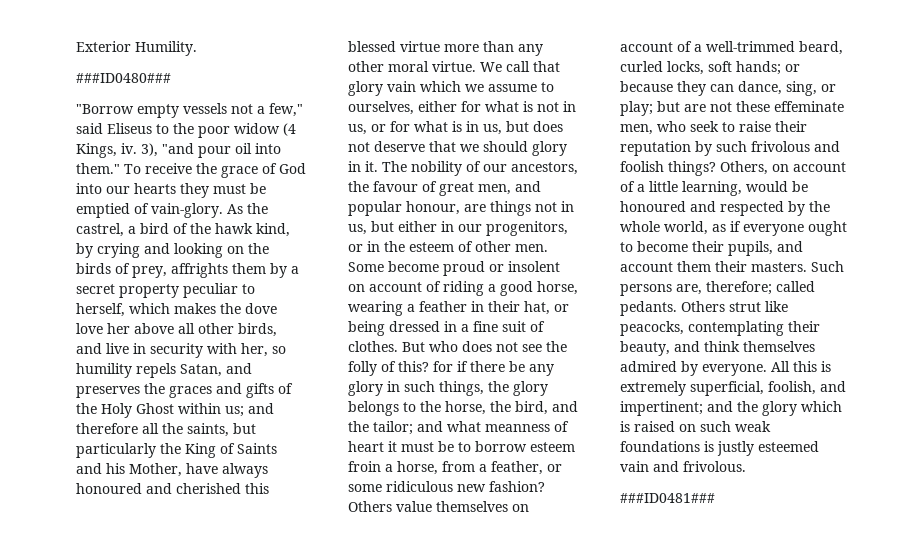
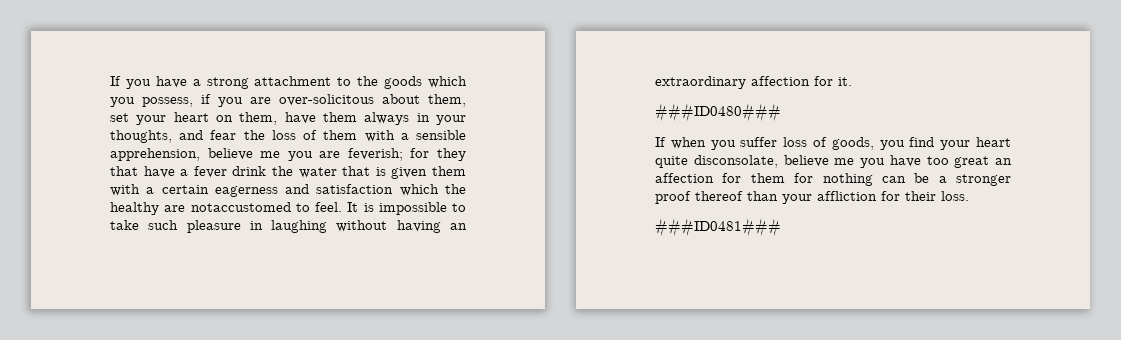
- Exterior Humility.
+ If you have a strong attachment to the goods which you possess, if you are over-solicitous about them, set your heart on them, have them always in your thoughts, and fear the loss of them with a sensible apprehension, believe me you are feverish; for they that have a fever drink the water that is given them with a certain eagerness and satisfaction which the healthy are notaccustomed to feel. It is impossible to take such pleasure in laughing without having an extraordinary affection for it.
  ###ID0480###
- "Borrow empty vessels not a few," said Eliseus to the poor widow (4 Kings, iv. 3), "and pour oil into them." To receive the grace of God into our hearts they must be emptied of vain-glory. As the castrel, a bird of the hawk kind, by crying and looking on the birds of prey, affrights them by a secret property peculiar to herself, which makes the dove love her above all other birds, and live in security with her, so humility repels Satan, and preserves the graces and gifts of the Holy Ghost within us; and therefore all the saints, but particularly the King of Saints and his Mother, have always honoured and cherished this blessed virtue more than any other moral virtue. We call that glory vain which we assume to ourselves, either for what is not in us, or for what is in us, but does not deserve that we should glory in it. The nobility of our ancestors, the favour of great men, and popular honour, are things not in us, but either in our progenitors, or in the esteem of other men. Some become proud or insolent on account of riding a good horse, wearing a feather in their hat, or being dressed in a fine suit of clothes. But who does not see the folly of this? for if there be any glory in such things, the glory belongs to the horse, the bird, and the tailor; and what meanness of heart it must be to borrow esteem froin a horse, from a feather, or some ridiculous new fashion? Others value themselves on account of a well-trimmed beard, curled locks, soft hands; or because they can dance, sing, or play; but are not these effeminate men, who seek to raise their reputation by such frivolous and foolish things? Others, on account of a little learning, would be honoured and respected by the whole world, as if everyone ought to become their pupils, and account them their masters. Such persons are, therefore; called pedants. Others strut like peacocks, contemplating their beauty, and think themselves admired by everyone. All this is extremely superficial, foolish, and impertinent; and the glory which is raised on such weak foundations is justly esteemed vain and frivolous.
+ If when you suffer loss of goods, you find your heart quite disconsolate, believe me you have too great an affection for them for nothing can be a stronger proof thereof than your affliction for their loss.

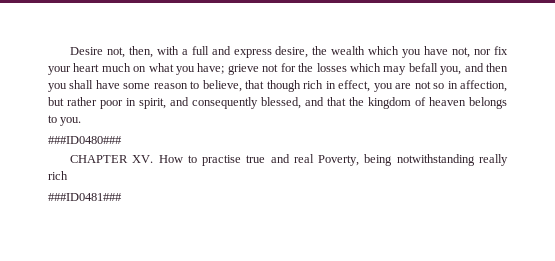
- If you have a strong attachment to the goods which you possess, if you are over-solicitous about them, set your heart on them, have them always in your thoughts, and fear the loss of them with a sensible apprehension, believe me you are feverish; for they that have a fever drink the water that is given them with a certain eagerness and satisfaction which the healthy are notaccustomed to feel. It is impossible to take such pleasure in laughing without having an extraordinary affection for it.
+ Desire not, then, with a full and express desire, the wealth which you have not, nor fix your heart much on what you have; grieve not for the losses which may befall you, and then you shall have some reason to believe, that though rich in effect, you are not so in affection, but rather poor in spirit, and consequently blessed, and that the kingdom of heaven belongs to you.
  ###ID0480###
- If when you suffer loss of goods, you find your heart quite disconsolate, believe me you have too great an affection for them for nothing can be a stronger proof thereof than your affliction for their loss.
+ CHAPTER XV. How to practise true and real Poverty, being notwithstanding really rich

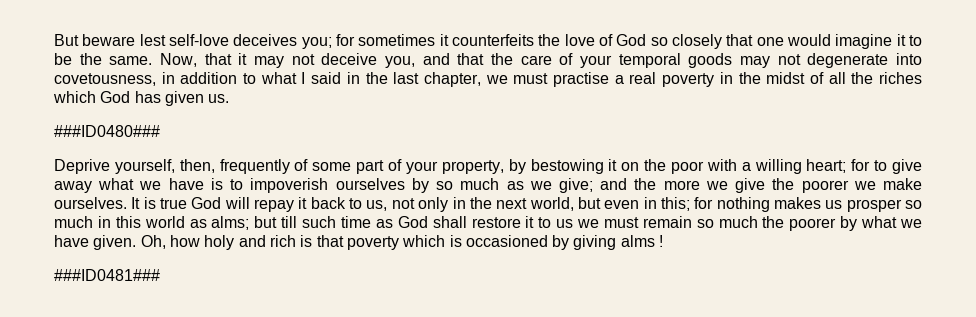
- Desire not, then, with a full and express desire, the wealth which you have not, nor fix your heart much on what you have; grieve not for the losses which may befall you, and then you shall have some reason to believe, that though rich in effect, you are not so in affection, but rather poor in spirit, and consequently blessed, and that the kingdom of heaven belongs to you.
+ But beware lest self-love deceives you; for sometimes it counterfeits the love of God so closely that one would imagine it to be the same. Now, that it may not deceive you, and that the care of your temporal goods may not degenerate into covetousness, in addition to what I said in the last chapter, we must practise a real poverty in the midst of all the riches which God has given us.
  ###ID0480###
- CHAPTER XV. How to practise true and real Poverty, being notwithstanding really rich
+ Deprive yourself, then, frequently of some part of your property, by bestowing it on the poor with a willing heart; for to give away what we have is to impoverish ourselves by so much as we give; and the more we give the poorer we make ourselves. It is true God will repay it back to us, not only in the next world, but even in this; for nothing makes us prosper so much in this world as alms; but till such time as God shall restore it to us we must remain so much the poorer by what we have given. Oh, how holy and rich is that poverty which is occasioned by giving alms !

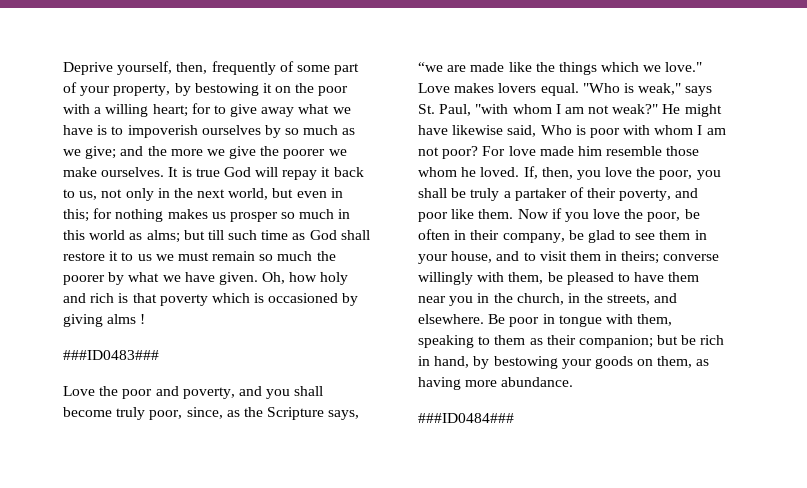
- But beware lest self-love deceives you; for sometimes it counterfeits the love of God so closely that one would imagine it to be the same. Now, that it may not deceive you, and that the care of your temporal goods may not degenerate into covetousness, in addition to what I said in the last chapter, we must practise a real poverty in the midst of all the riches which God has given us.
- ###ID0480###
- ###ID0481###
+ ###ID0483###
+ Love the poor and poverty, and you shall become truly poor, since, as the Scripture says, “we are made like the things which we love." Love makes lovers equal. "Who is weak," says St. Paul, "with whom I am not weak?" He might have likewise said, Who is poor with whom I am not poor? For love made him resemble those whom he loved. If, then, you love the poor, you shall be truly a partaker of their poverty, and poor like them. Now if you love the poor, be often in their company, be glad to see them in your house, and to visit them in theirs; converse willingly with them, be pleased to have them near you in the church, in the streets, and elsewhere. Be poor in tongue with them, speaking to them as their companion; but be rich in hand, by bestowing your goods on them, as having more abundance.
+ ###ID0484###

